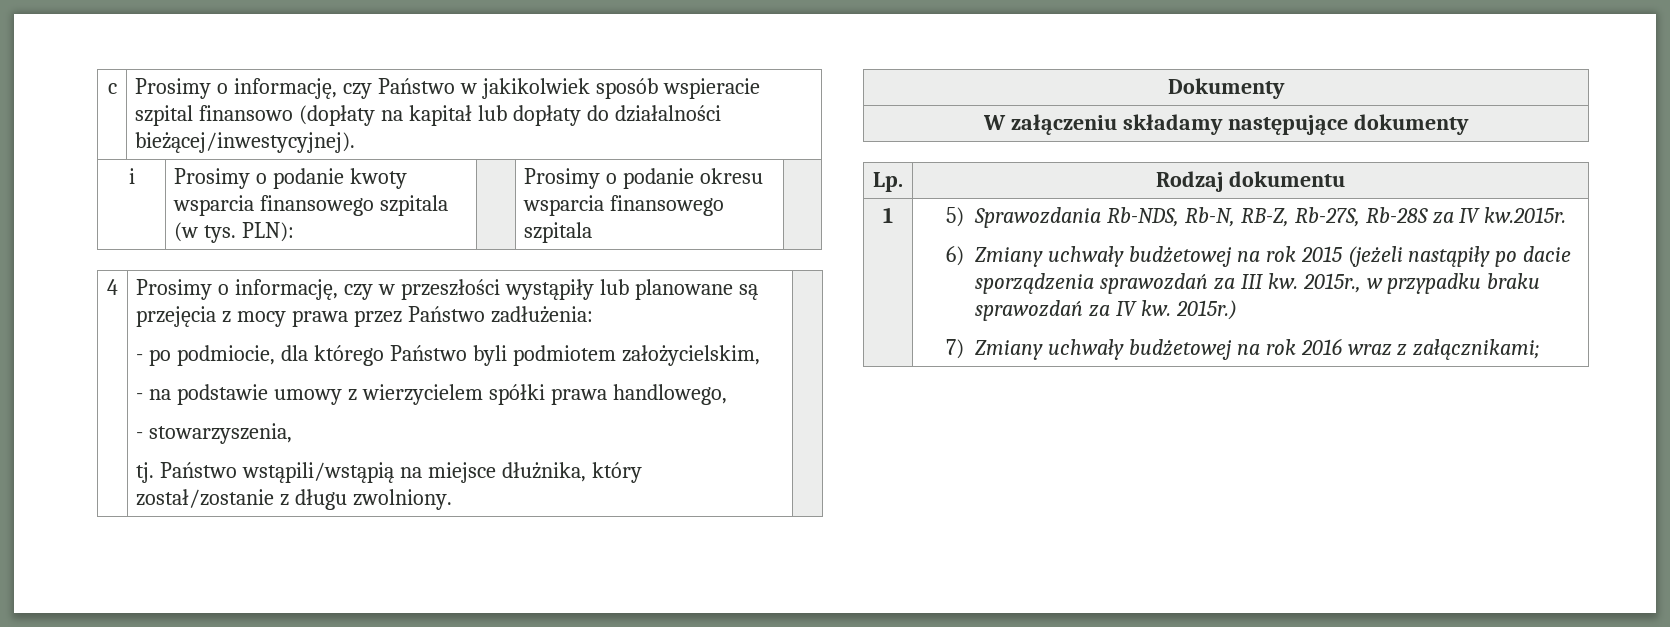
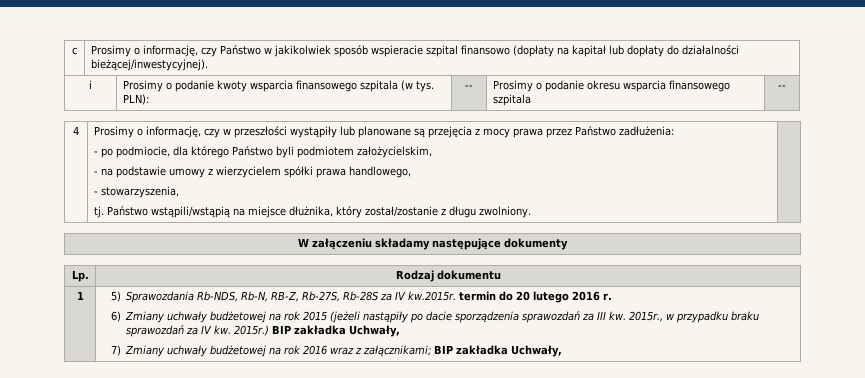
- i | Prosimy o podanie kwoty wsparcia finansowego szpitala (w tys. PLN): | | Prosimy o podanie okresu wsparcia finansowego szpitala |
+ i | Prosimy o podanie kwoty wsparcia finansowego szpitala (w tys. PLN): | -- | Prosimy o podanie okresu wsparcia finansowego szpitala | --
- Dokumenty
- 5) Sprawozdania Rb-NDS, Rb-N, RB-Z, Rb-27S, Rb-28S za IV kw.2015r.
+ 5) Sprawozdania Rb-NDS, Rb-N, RB-Z, Rb-27S, Rb-28S za IV kw.2015r. termin do 20 lutego 2016 r.
- 2015r.)
+ 2015r.) BIP zakładka Uchwały,
- 7) Zmiany uchwały budżetowej na rok 2016 wraz z załącznikami;
+ 7) Zmiany uchwały budżetowej na rok 2016 wraz z załącznikami; BIP zakładka Uchwały,

